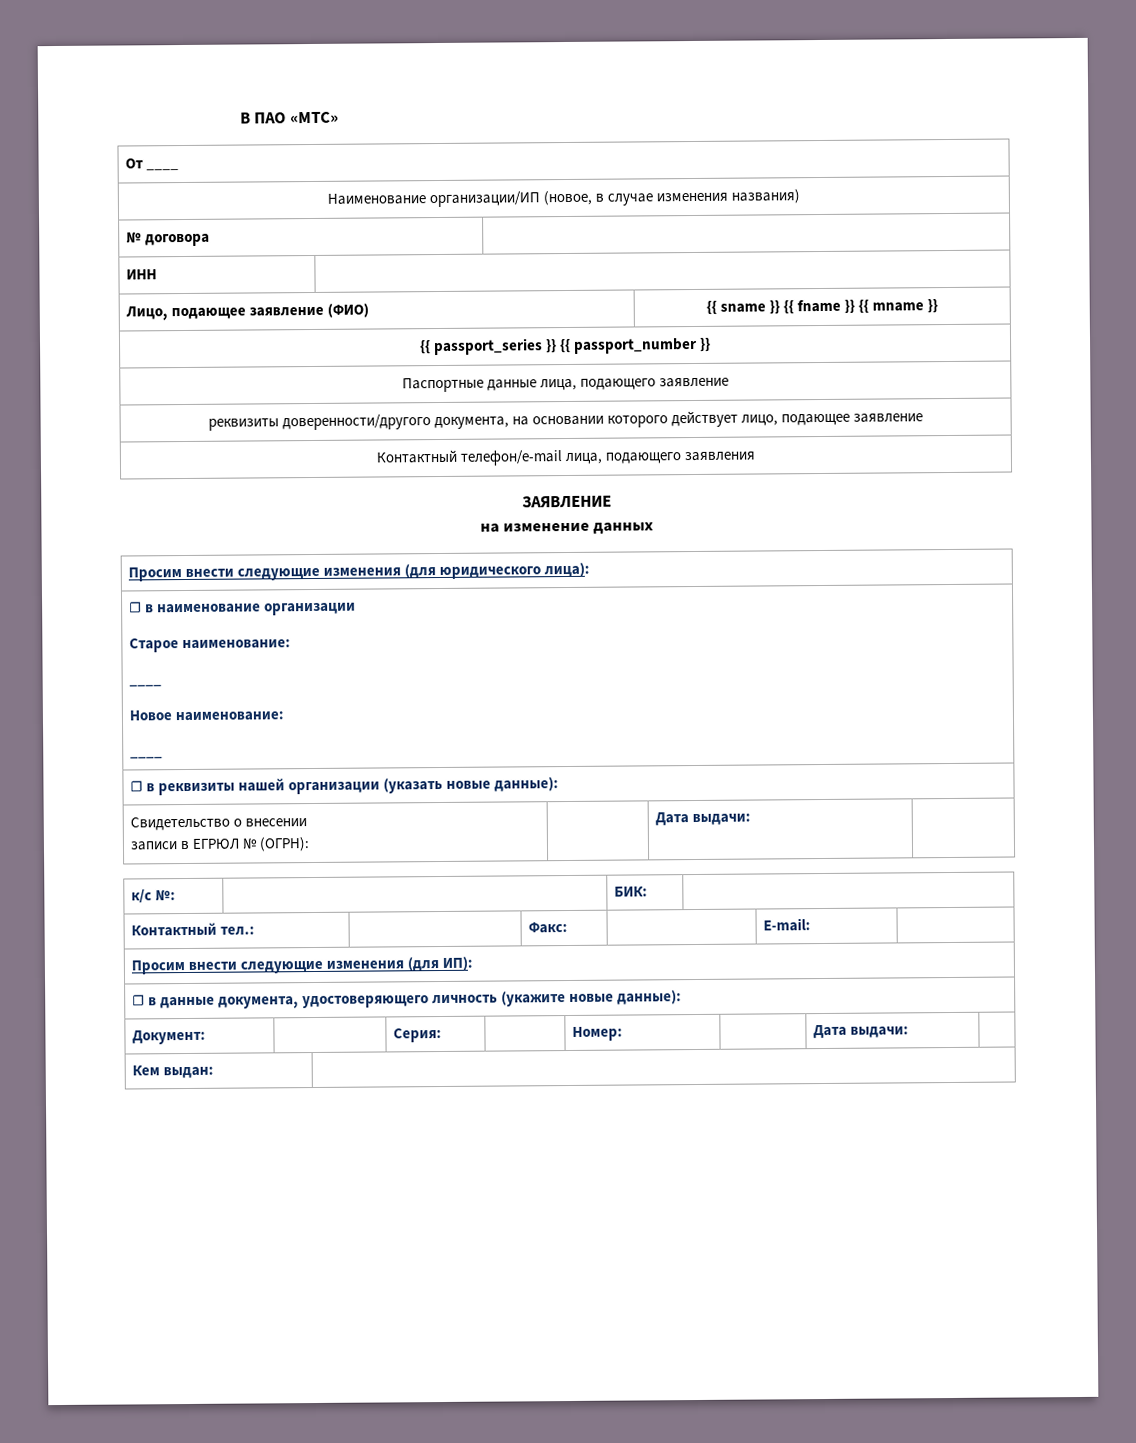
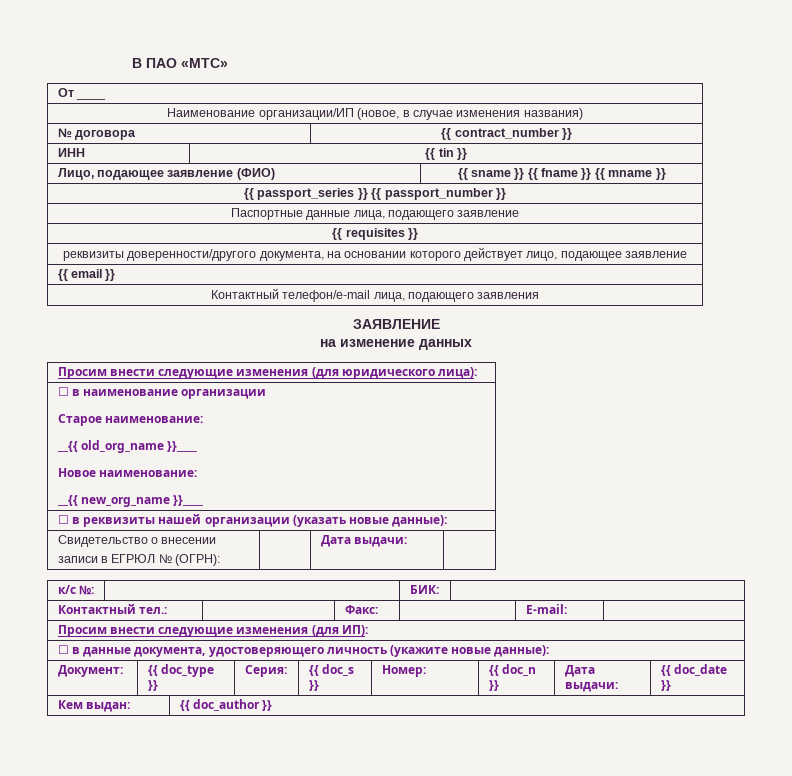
- № договора |
- ИНН |
+ № договора | {{ contract_number }}
+ ИНН | {{ tin }}
+ {{ requisites }}
+ {{ email }}
  ☐ в наименование организации
  Старое наименование:
- ____
+ __{{ old_org_name }}____
  Новое наименование:
- ____
+ __{{ new_org_name }}____
- Документ: | | Серия: | | Номер: | | Дата выдачи: |
+ Документ: | {{ doc_type }} | Серия: | {{ doc_s }} | Номер: | {{ doc_n }} | Дата выдачи: | {{ doc_date }}
- Кем выдан: |
+ Кем выдан: | {{ doc_author }}

